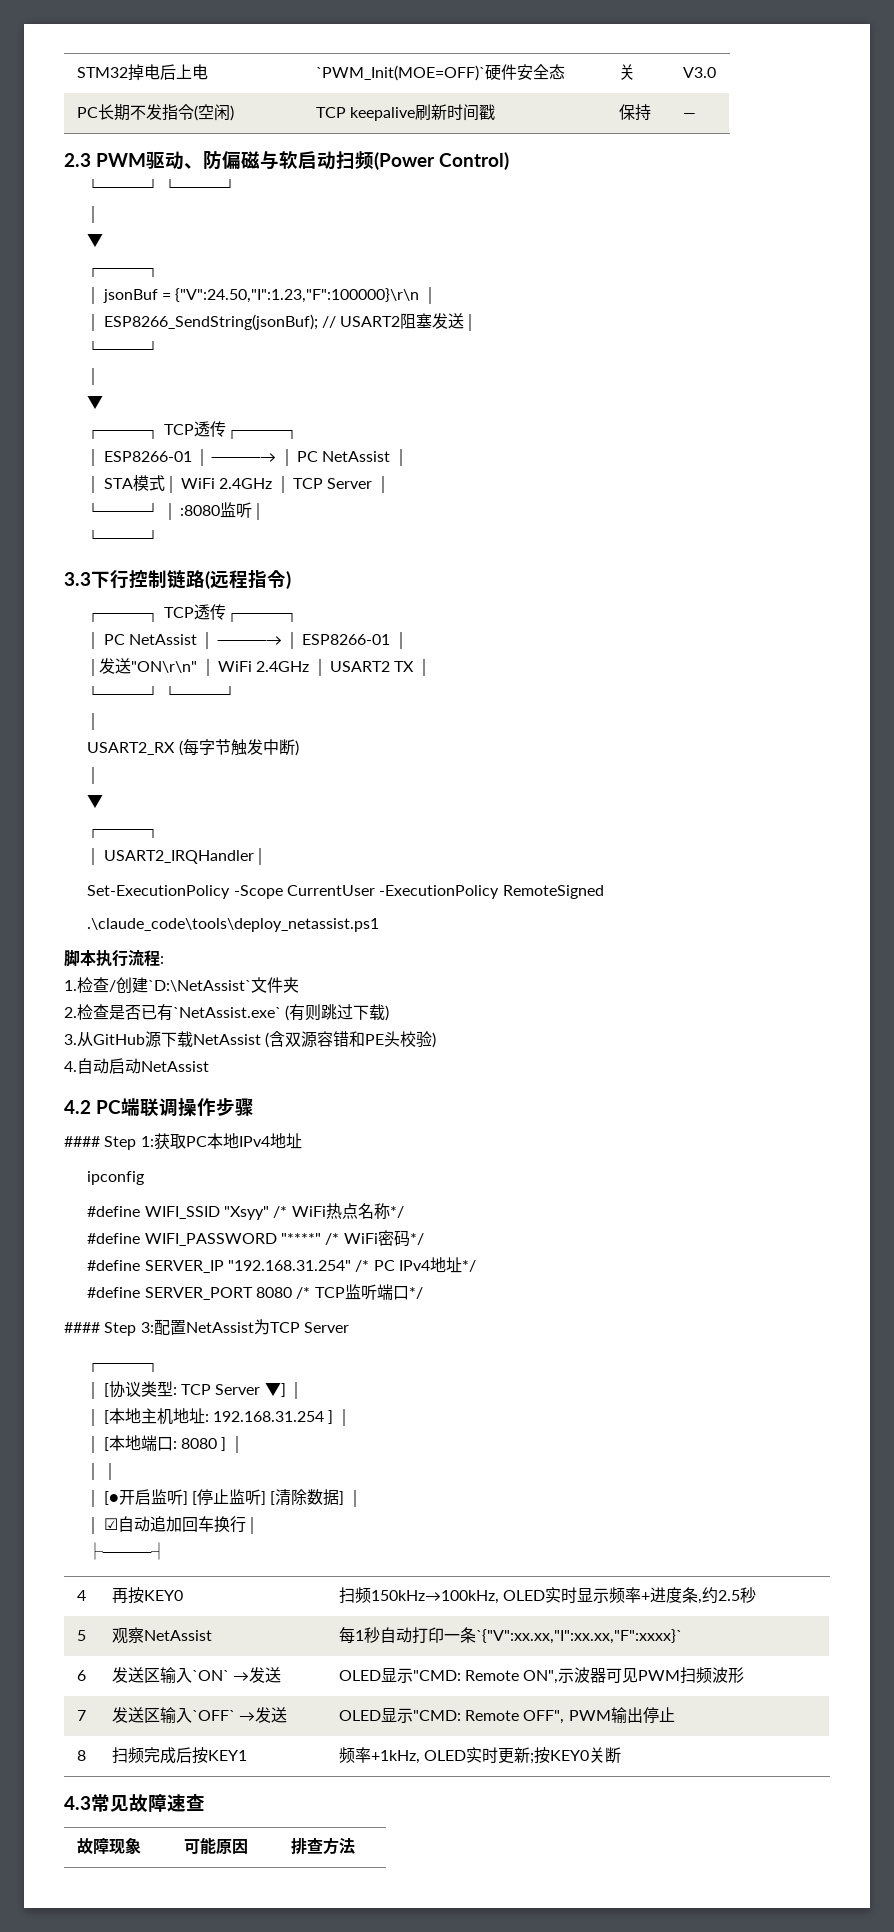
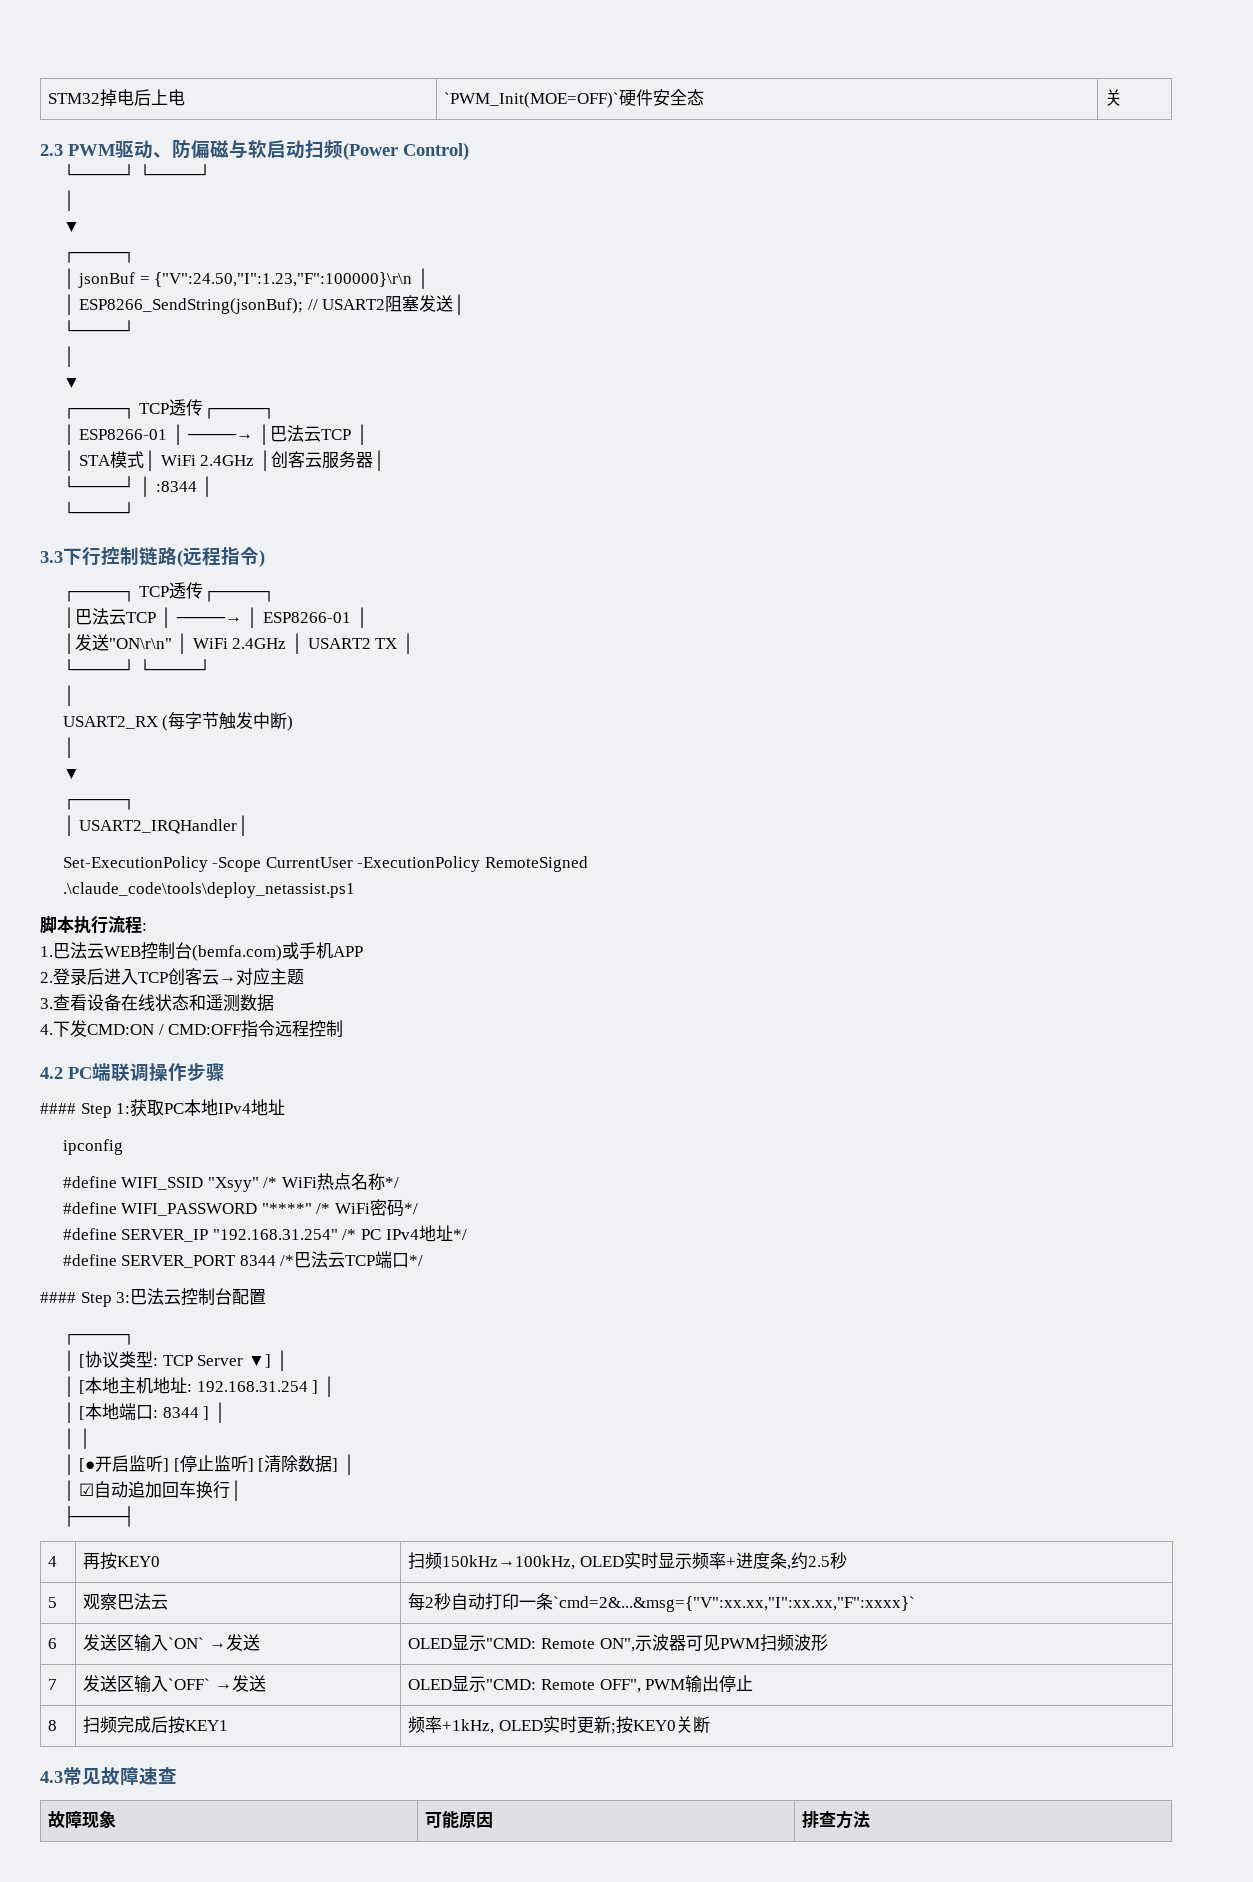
- STM32掉电后上电 | `PWM_Init(MOE=OFF)`硬件安全态 | 关 | V3.0
- PC长期不发指令(空闲) | TCP keepalive刷新时间戳 | 保持 | —
+ STM32掉电后上电 | `PWM_Init(MOE=OFF)`硬件安全态 | 关
- │ ESP8266-01 │ ────→ │ PC NetAssist │
+ │ ESP8266-01 │ ────→ │巴法云TCP │
- │ STA模式│ WiFi 2.4GHz │ TCP Server │
+ │ STA模式│ WiFi 2.4GHz │创客云服务器│
- └────┘ │ :8080监听│
+ └────┘ │ :8344 │
- │ PC NetAssist │ ────→ │ ESP8266-01 │
+ │巴法云TCP │ ────→ │ ESP8266-01 │
- 1.检查/创建`D:\NetAssist`文件夹
- 2.检查是否已有`NetAssist.exe` (有则跳过下载)
- 3.从GitHub源下载NetAssist (含双源容错和PE头校验)
- 4.自动启动NetAssist
+ 1.巴法云WEB控制台(bemfa.com)或手机APP
+ 2.登录后进入TCP创客云→对应主题
+ 3.查看设备在线状态和遥测数据
+ 4.下发CMD:ON / CMD:OFF指令远程控制
- #define SERVER_PORT 8080 /* TCP监听端口*/
+ #define SERVER_PORT 8344 /*巴法云TCP端口*/
- #### Step 3:配置NetAssist为TCP Server
+ #### Step 3:巴法云控制台配置
- │ [本地端口: 8080 ] │
+ │ [本地端口: 8344 ] │
- 5 | 观察NetAssist | 每1秒自动打印一条`{"V":xx.xx,"I":xx.xx,"F":xxxx}`
+ 5 | 观察巴法云 | 每2秒自动打印一条`cmd=2&...&msg={"V":xx.xx,"I":xx.xx,"F":xxxx}`

